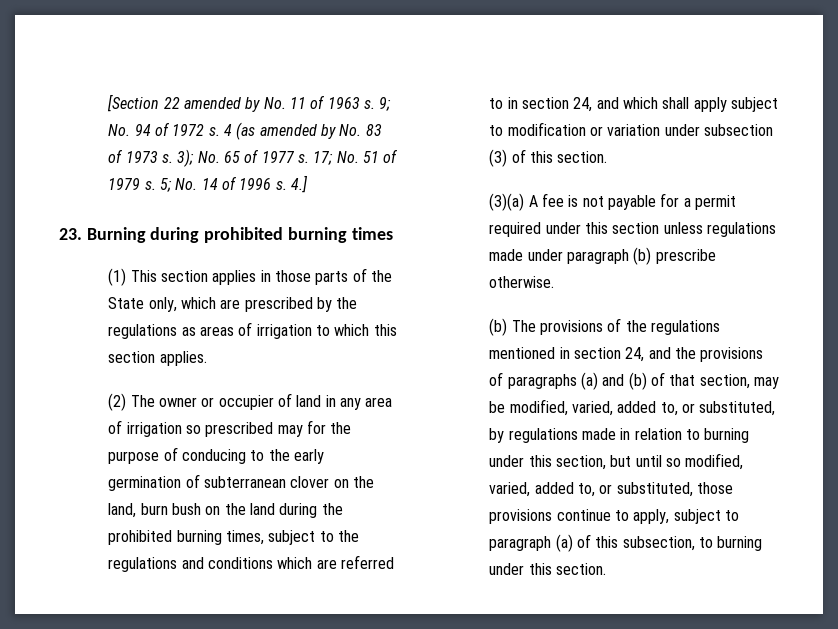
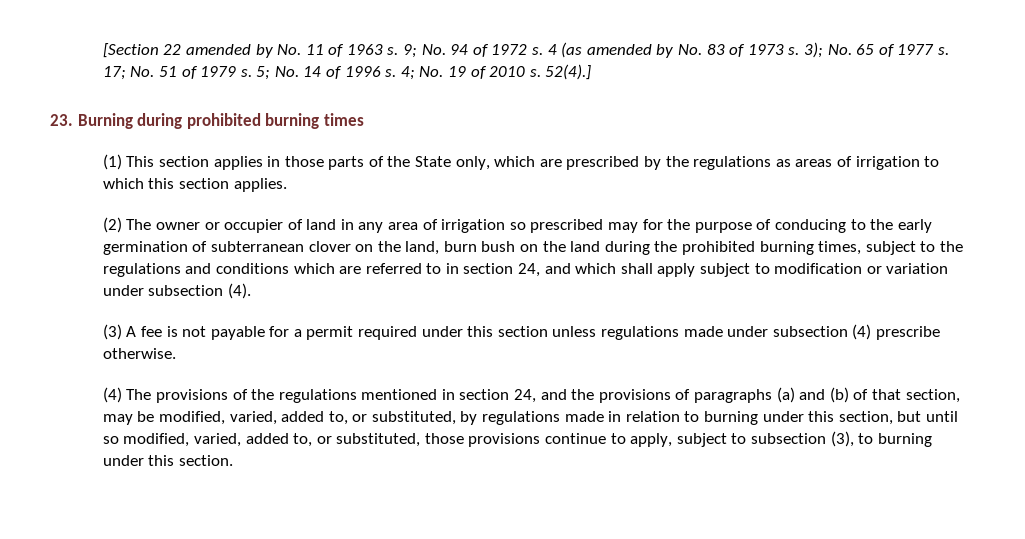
- 4.]
+ 4; No. 19 of 2010 s. 52(4).]
- (2) The owner or occupier of land in any area of irrigation so prescribed may for the purpose of conducing to the early germination of subterranean clover on the land, burn bush on the land during the prohibited burning times, subject to the regulations and conditions which are referred to in section 24, and which shall apply subject to modification or variation under subsection (3) of this section.
- (3)(a) A fee is not payable for a permit required under this section unless regulations made under paragraph (b) prescribe otherwise.
+ (2) The owner or occupier of land in any area of irrigation so prescribed may for the purpose of conducing to the early germination of subterranean clover on the land, burn bush on the land during the prohibited burning times, subject to the regulations and conditions which are referred to in section 24, and which shall apply subject to modification or variation under subsection (4).
+ (3) A fee is not payable for a permit required under this section unless regulations made under subsection (4) prescribe otherwise.
- (b) The provisions of the regulations mentioned in section 24, and the provisions of paragraphs (a) and (b) of that section, may be modified, varied, added to, or substituted, by regulations made in relation to burning under this section, but until so modified, varied, added to, or substituted, those provisions continue to apply, subject to paragraph (a) of this subsection, to burning under this section.
+ (4) The provisions of the regulations mentioned in section 24, and the provisions of paragraphs (a) and (b) of that section, may be modified, varied, added to, or substituted, by regulations made in relation to burning under this section, but until so modified, varied, added to, or substituted, those provisions continue to apply, subject to subsection (3), to burning under this section.

